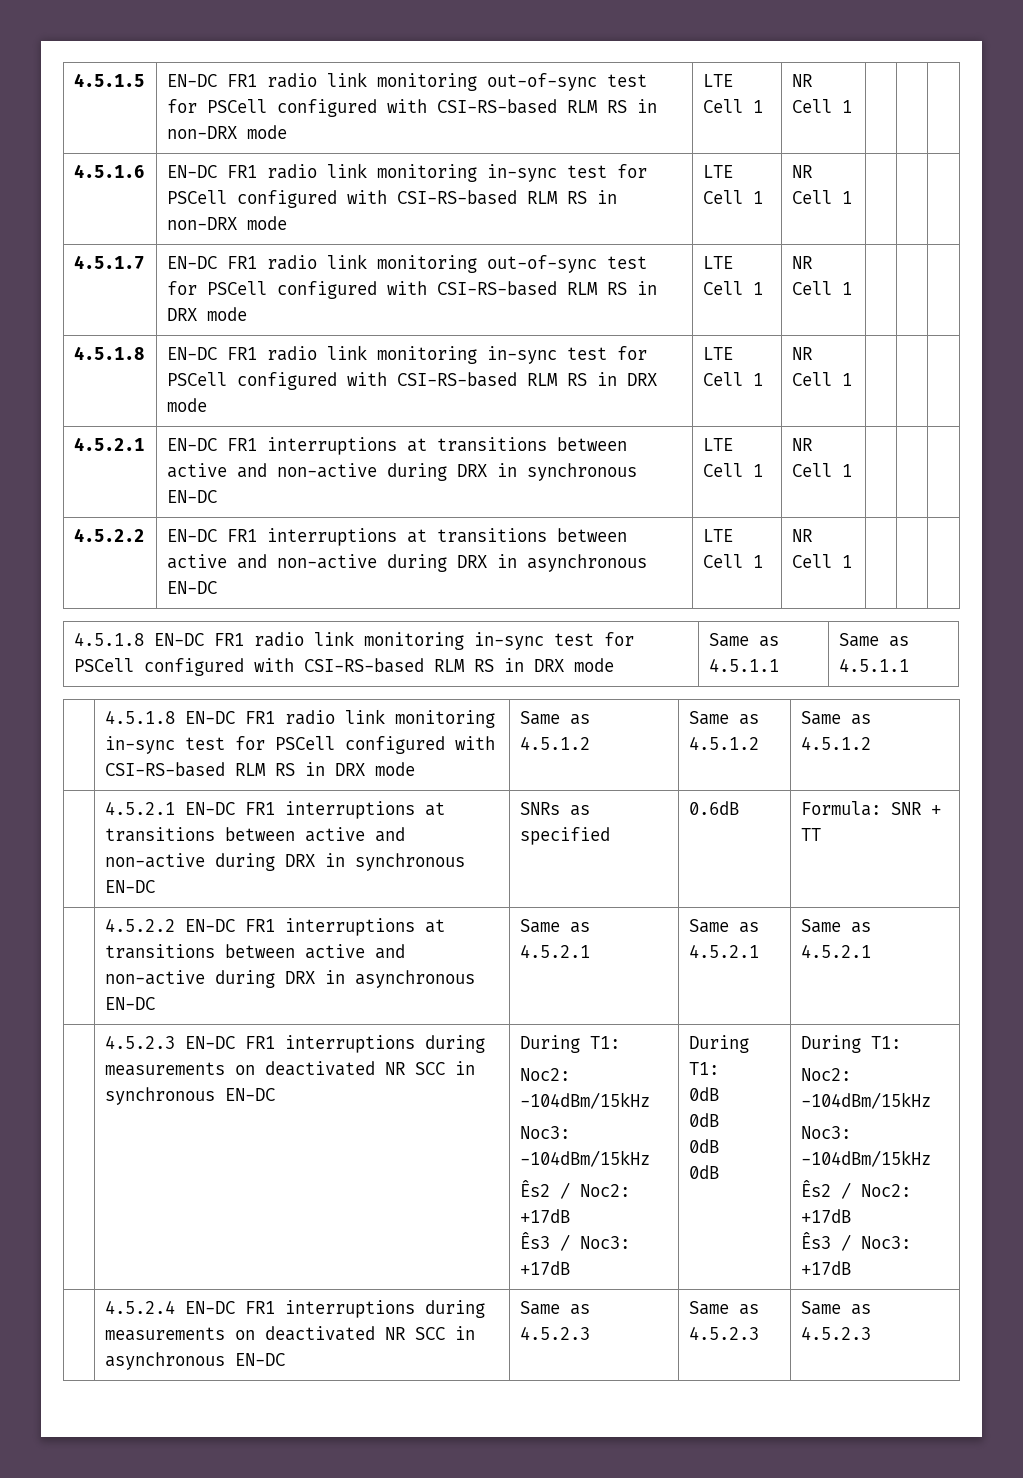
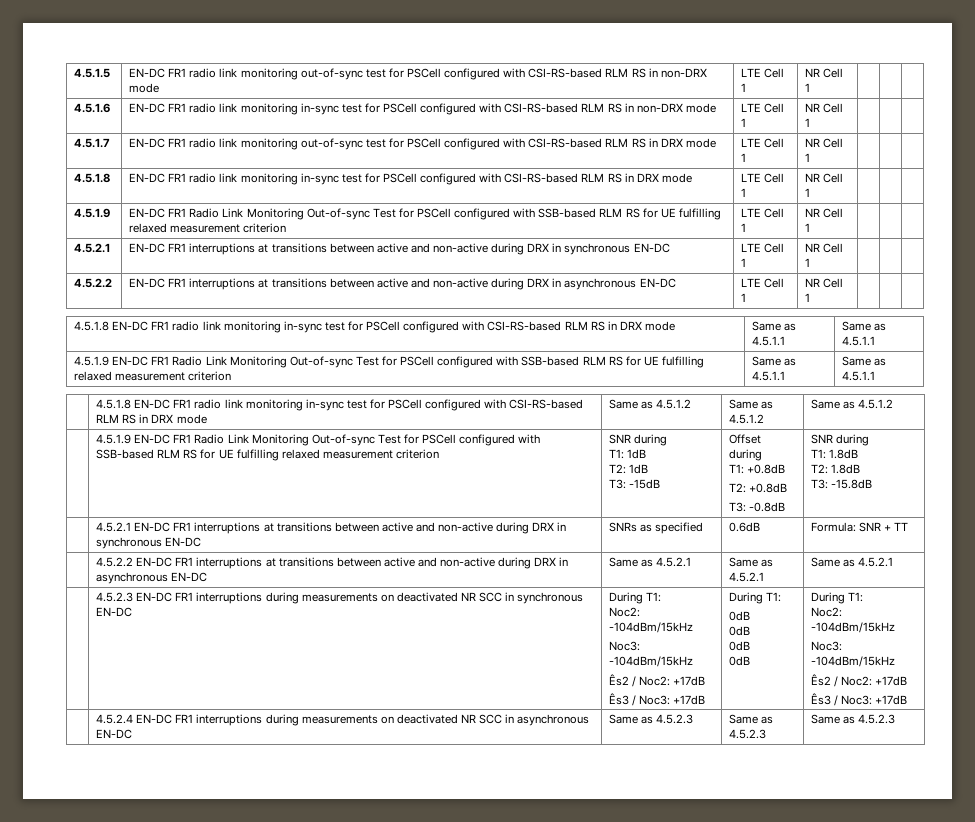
+ 4.5.1.9 | EN-DC FR1 Radio Link Monitoring Out-of-sync Test for PSCell configured with SSB-based RLM RS for UE fulfilling relaxed measurement criterion | LTE Cell 1 | NR Cell 1 | | |
+ 4.5.1.9 EN-DC FR1 Radio Link Monitoring Out-of-sync Test for PSCell configured with SSB-based RLM RS for UE fulfilling relaxed measurement criterion | Same as 4.5.1.1 | Same as 4.5.1.1
+ 4.5.1.9 EN-DC FR1 Radio Link Monitoring Out-of-sync Test for PSCell configured with SSB-based RLM RS for UE fulfilling relaxed measurement criterion | SNR during
+ T1: 1dB
+ T2: 1dB
+ T3: -15dB | Offset during
+ T1: +0.8dB
+ T2: +0.8dB
+ T3: -0.8dB | SNR during
+ T1: 1.8dB
+ T2: 1.8dB
+ T3: -15.8dB

